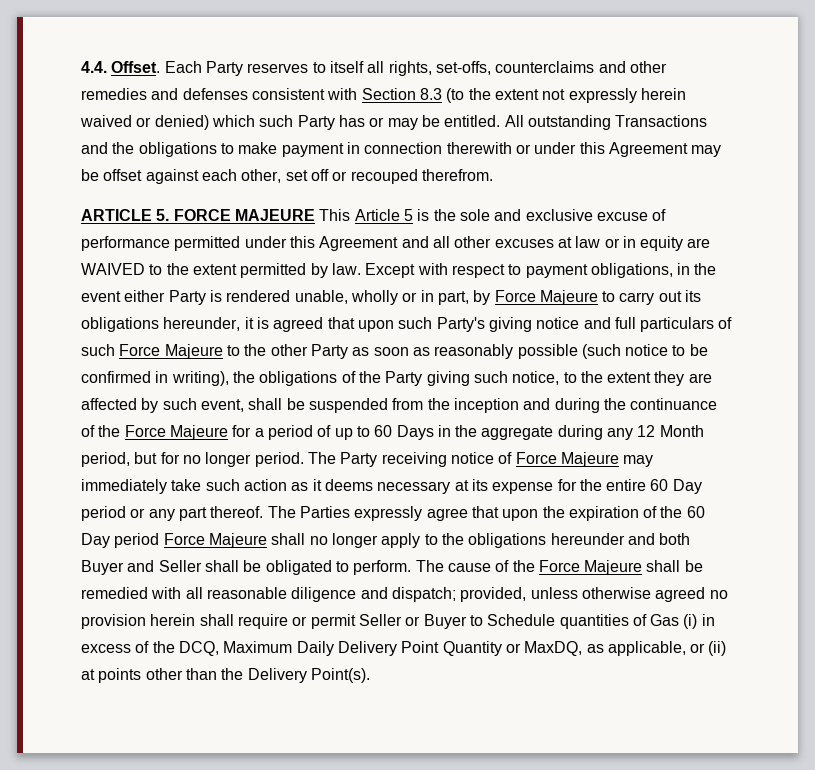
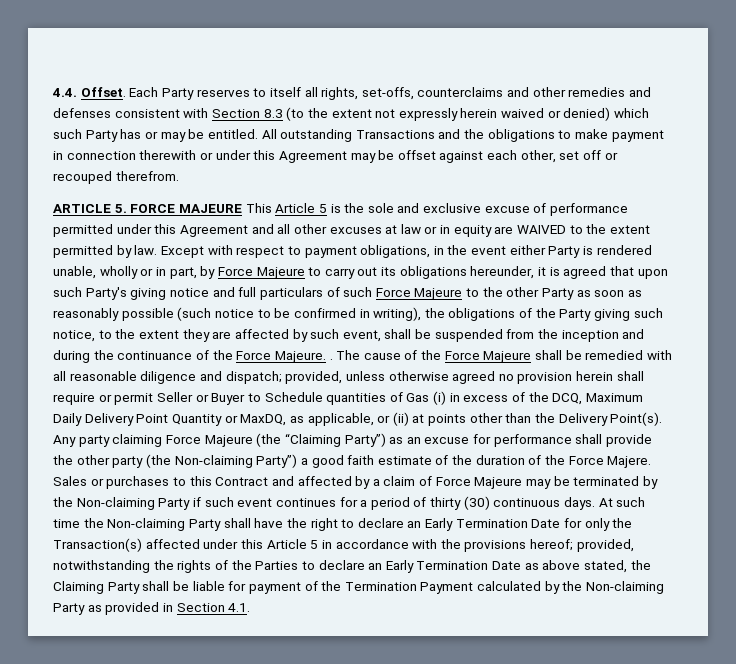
- Except with respect to payment obligations, in the event either Party is rendered unable, wholly or in part, by Force Majeure to carry out its obligations hereunder, it is agreed that upon such Party's giving notice and full particulars of such Force Majeure to the other Party as soon as reasonably possible (such notice to be confirmed in writing), the obligations of the Party giving such notice, to the extent they are affected by such event, shall be suspended from the inception and during the continuance of the Force Majeure for a period of up to 60 Days in the aggregate during any 12 Month period, but for no longer period. The Party receiving notice of Force Majeure may immediately take such action as it deems necessary at its expense for the entire 60 Day period or any part thereof. The Parties expressly agree that upon the expiration of the 60 Day period Force Majeure shall no longer apply to the obligations hereunder and both Buyer and Seller shall be obligated to perform.
+ Except with respect to payment obligations, in the event either Party is rendered unable, wholly or in part, by Force Majeure to carry out its obligations hereunder, it is agreed that upon such Party's giving notice and full particulars of such Force Majeure to the other Party as soon as reasonably possible (such notice to be confirmed in writing), the obligations of the Party giving such notice, to the extent they are affected by such event, shall be suspended from the inception and during the continuance of the Force Majeure. .
+ Any party claiming Force Majeure (the “Claiming Party”) as an excuse for performance shall provide the other party (the Non-claiming Party”) a good faith estimate of the duration of the Force Majere. Sales or purchases to this Contract and affected by a claim of Force Majeure may be terminated by the Non-claiming Party if such event continues for a period of thirty (30) continuous days. At such time the Non-claiming Party shall have the right to declare an Early Termination Date for only the Transaction(s) affected under this Article 5 in accordance with the provisions hereof; provided, notwithstanding the rights of the Parties to declare an Early Termination Date as above stated, the Claiming Party shall be liable for payment of the Termination Payment calculated by the Non-claiming Party as provided in Section 4.1.

